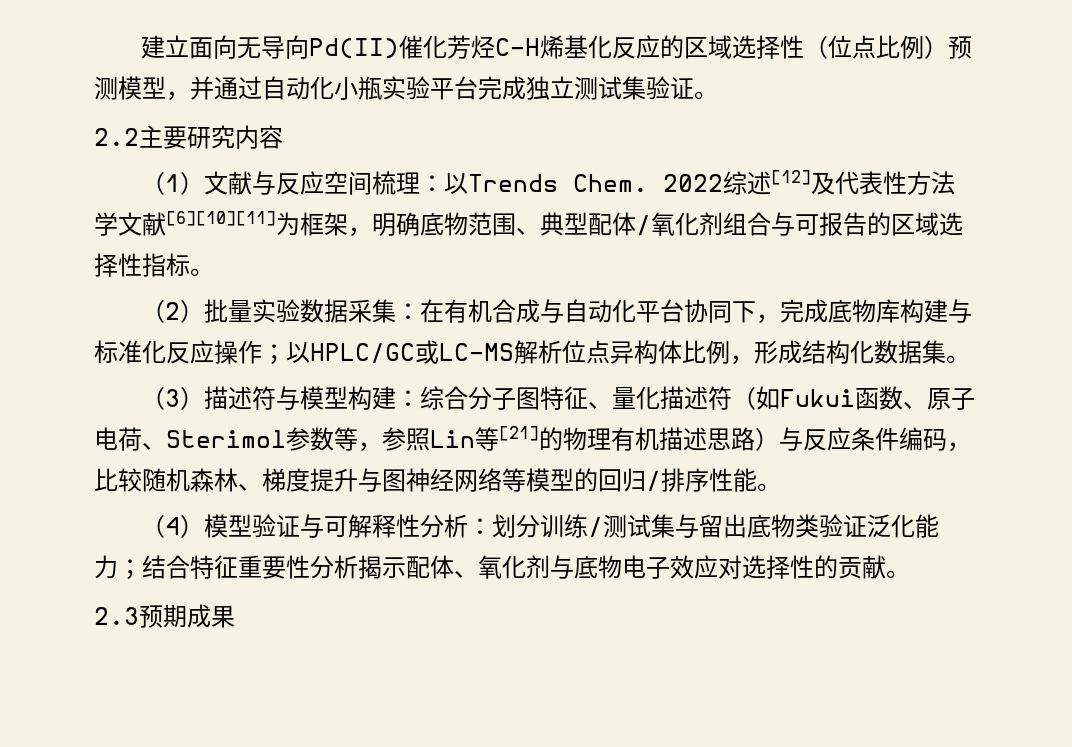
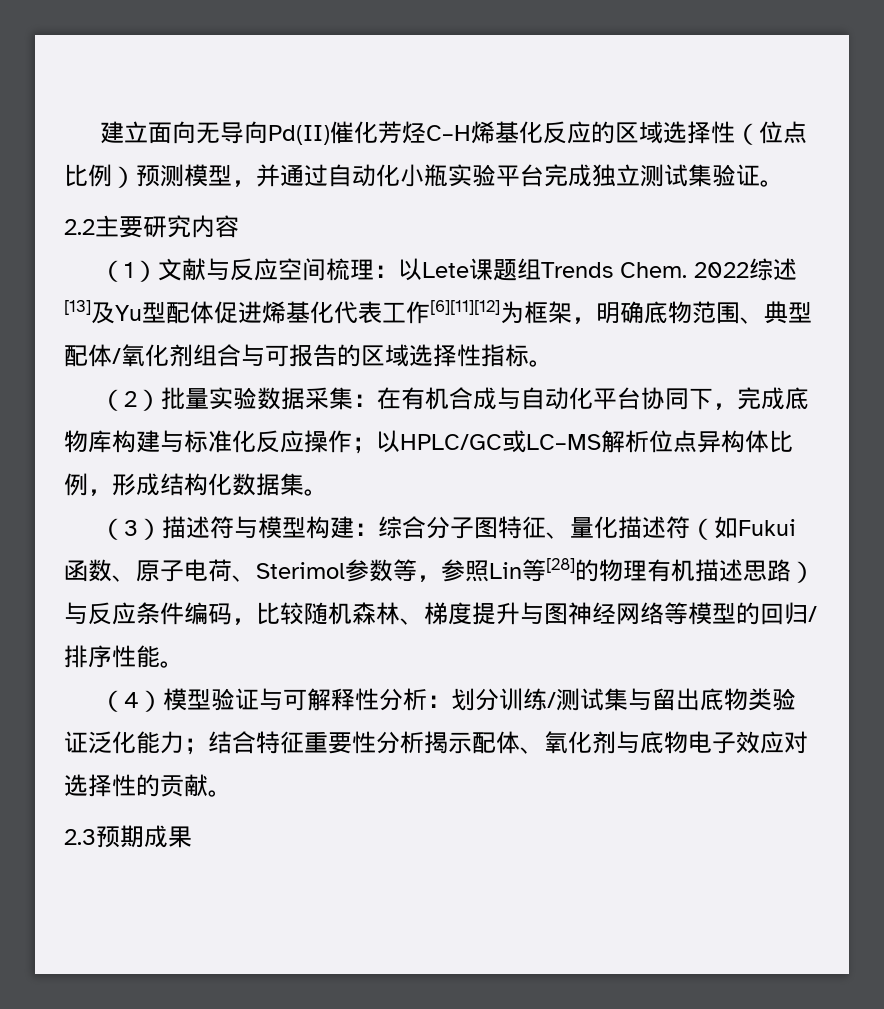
- （1）文献与反应空间梳理：以Trends Chem.
+ （1）文献与反应空间梳理：以Lete课题组Trends Chem.
- 2022综述[12]及代表性方法学文献[6][10][11]为框架，明确底物范围、典型配体/氧化剂组合与可报告的区域选择性指标。
+ 2022综述[13]及Yu型配体促进烯基化代表工作[6][11][12]为框架，明确底物范围、典型配体/氧化剂组合与可报告的区域选择性指标。
- （3）描述符与模型构建：综合分子图特征、量化描述符（如Fukui函数、原子电荷、Sterimol参数等，参照Lin等[21]的物理有机描述思路）与反应条件编码，比较随机森林、梯度提升与图神经网络等模型的回归/排序性能。
+ （3）描述符与模型构建：综合分子图特征、量化描述符（如Fukui函数、原子电荷、Sterimol参数等，参照Lin等[28]的物理有机描述思路）与反应条件编码，比较随机森林、梯度提升与图神经网络等模型的回归/排序性能。

